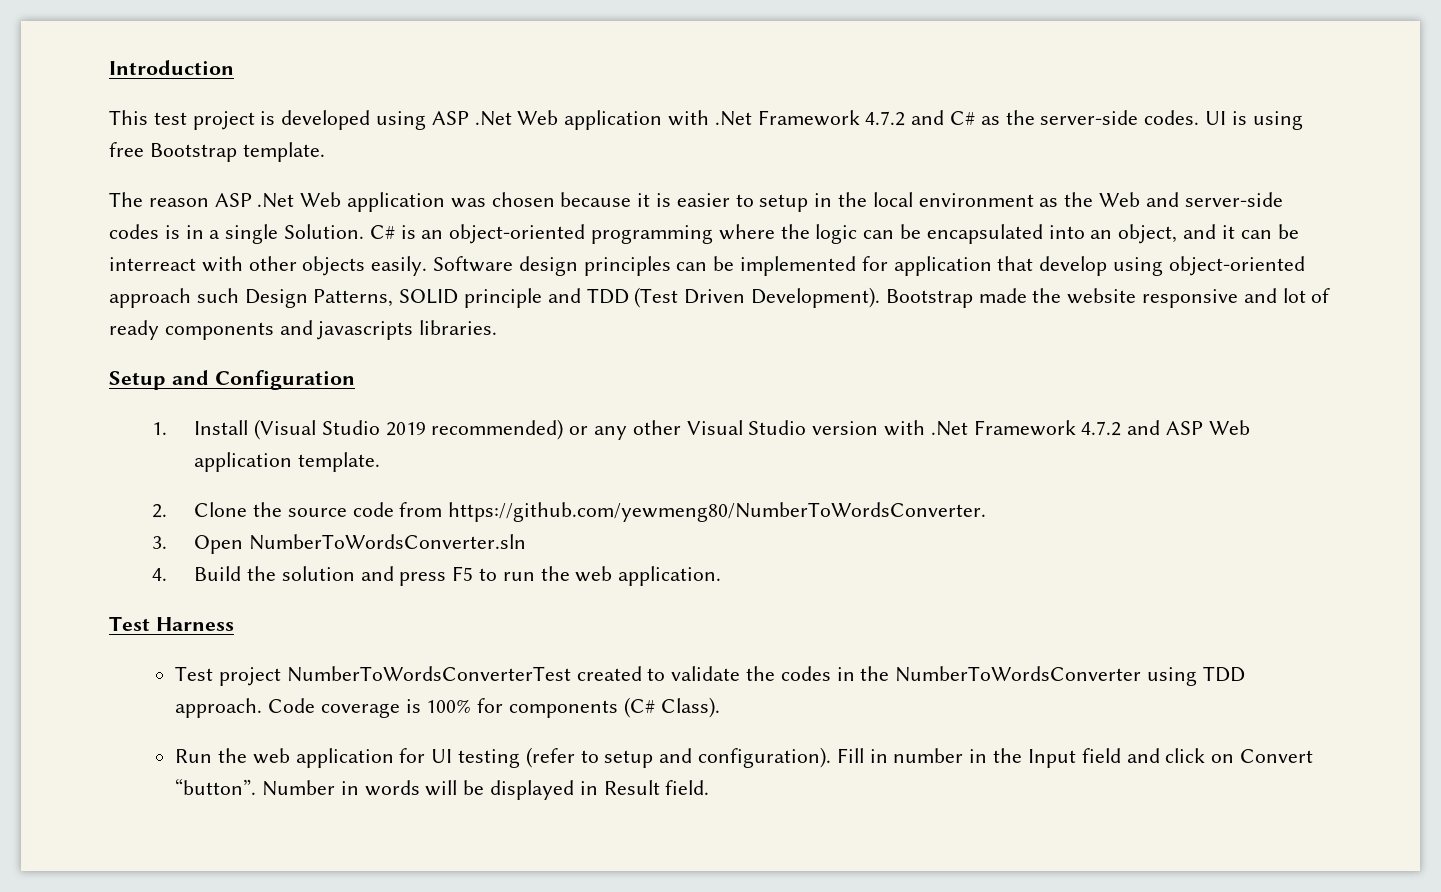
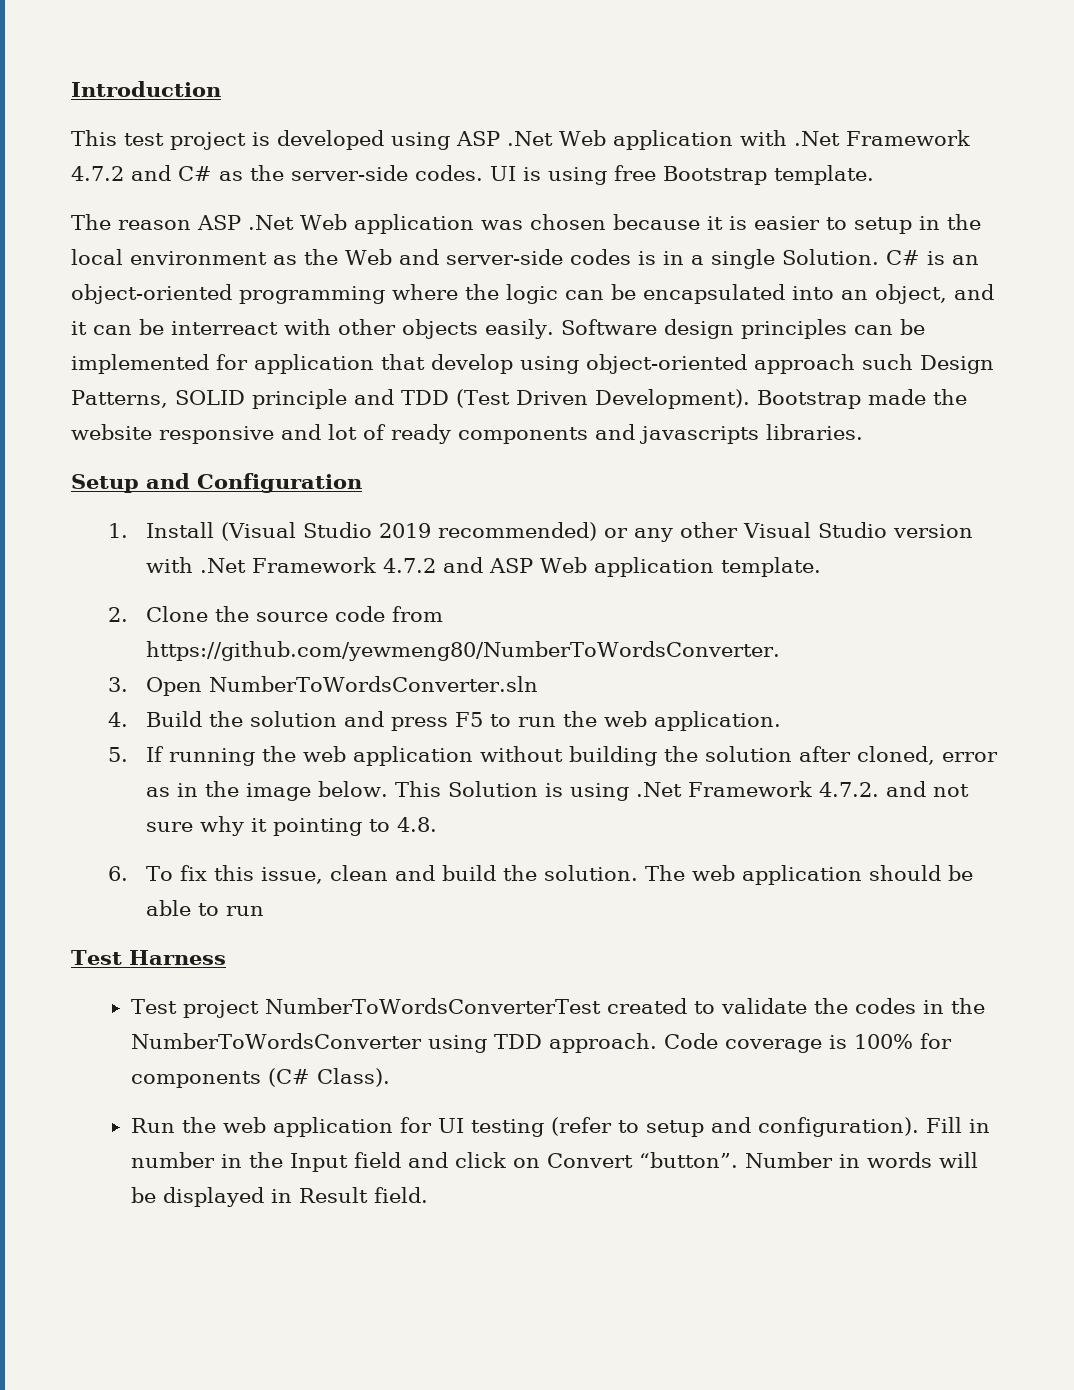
+ 5. If running the web application without building the solution after cloned, error as in the image below. This Solution is using .Net Framework 4.7.2. and not sure why it pointing to 4.8.
+ 6. To fix this issue, clean and build the solution. The web application should be able to run

